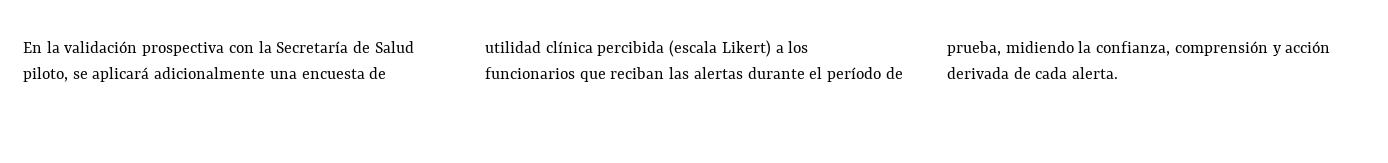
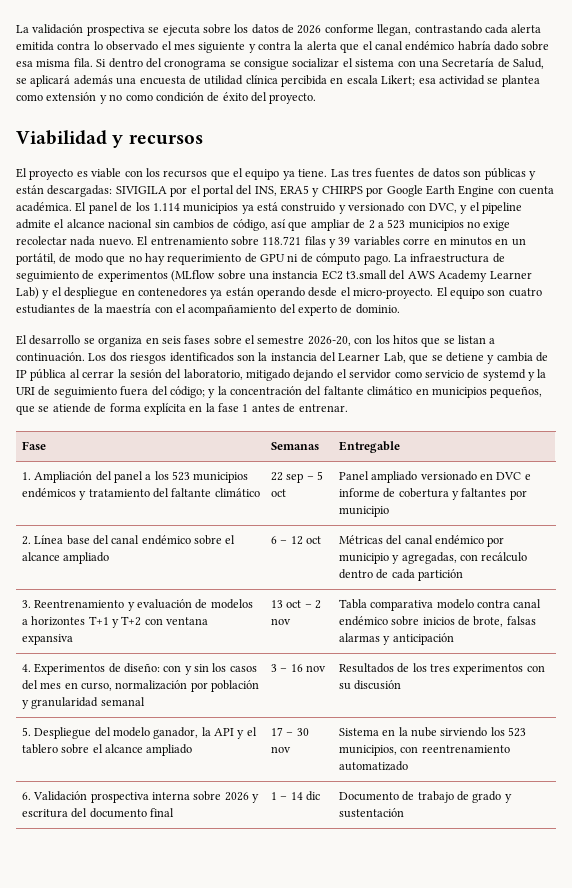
- En la validación prospectiva con la Secretaría de Salud piloto, se aplicará adicionalmente una encuesta de utilidad clínica percibida (escala Likert) a los funcionarios que reciban las alertas durante el período de prueba, midiendo la confianza, comprensión y acción derivada de cada alerta.
+ La validación prospectiva se ejecuta sobre los datos de 2026 conforme llegan, contrastando cada alerta emitida contra lo observado el mes siguiente y contra la alerta que el canal endémico habría dado sobre esa misma fila. Si dentro del cronograma se consigue socializar el sistema con una Secretaría de Salud, se aplicará además una encuesta de utilidad clínica percibida en escala Likert; esa actividad se plantea como extensión y no como condición de éxito del proyecto.
+ Viabilidad y recursos
+ El proyecto es viable con los recursos que el equipo ya tiene. Las tres fuentes de datos son públicas y están descargadas: SIVIGILA por el portal del INS, ERA5 y CHIRPS por Google Earth Engine con cuenta académica. El panel de los 1.114 municipios ya está construido y versionado con DVC, y el pipeline admite el alcance nacional sin cambios de código, así que ampliar de 2 a 523 municipios no exige recolectar nada nuevo. El entrenamiento sobre 118.721 filas y 39 variables corre en minutos en un portátil, de modo que no hay requerimiento de GPU ni de cómputo pago. La infraestructura de seguimiento de experimentos (MLflow sobre una instancia EC2 t3.small del AWS Academy Learner Lab) y el despliegue en contenedores ya están operando desde el micro-proyecto. El equipo son cuatro estudiantes de la maestría con el acompañamiento del experto de dominio.
+ El desarrollo se organiza en seis fases sobre el semestre 2026-20, con los hitos que se listan a continuación. Los dos riesgos identificados son la instancia del Learner Lab, que se detiene y cambia de IP pública al cerrar la sesión del laboratorio, mitigado dejando el servidor como servicio de systemd y la URI de seguimiento fuera del código; y la concentración del faltante climático en municipios pequeños, que se atiende de forma explícita en la fase 1 antes de entrenar.
+ Fase | Semanas | Entregable
+ 1. Ampliación del panel a los 523 municipios endémicos y tratamiento del faltante climático | 22 sep – 5 oct | Panel ampliado versionado en DVC e informe de cobertura y faltantes por municipio
+ 2. Línea base del canal endémico sobre el alcance ampliado | 6 – 12 oct | Métricas del canal endémico por municipio y agregadas, con recálculo dentro de cada partición
+ 3. Reentrenamiento y evaluación de modelos a horizontes T+1 y T+2 con ventana expansiva | 13 oct – 2 nov | Tabla comparativa modelo contra canal endémico sobre inicios de brote, falsas alarmas y anticipación
+ 4. Experimentos de diseño: con y sin los casos del mes en curso, normalización por población y granularidad semanal | 3 – 16 nov | Resultados de los tres experimentos con su discusión
+ 5. Despliegue del modelo ganador, la API y el tablero sobre el alcance ampliado | 17 – 30 nov | Sistema en la nube sirviendo los 523 municipios, con reentrenamiento automatizado
+ 6. Validación prospectiva interna sobre 2026 y escritura del documento final | 1 – 14 dic | Documento de trabajo de grado y sustentación

